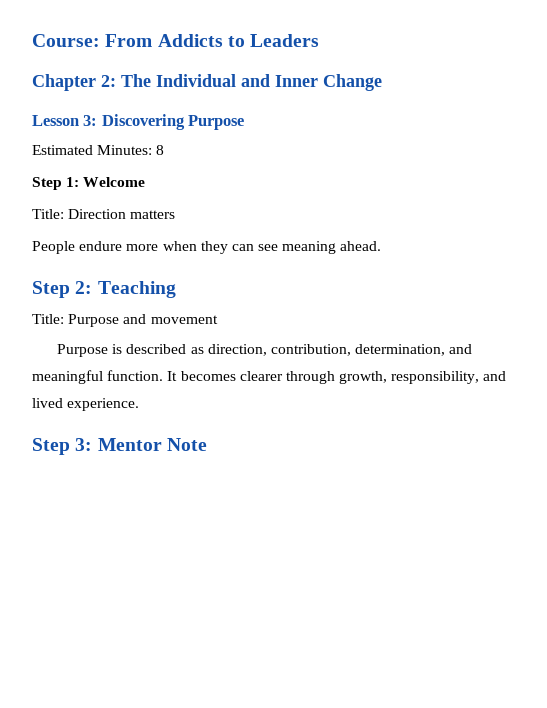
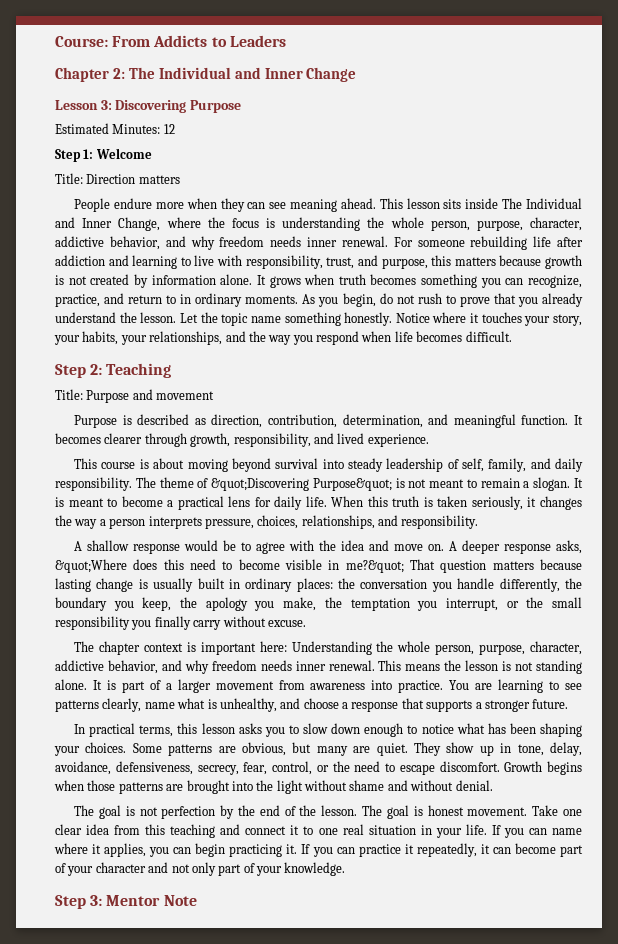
- Estimated Minutes: 8
+ Estimated Minutes: 12
+ This lesson sits inside The Individual and Inner Change, where the focus is understanding the whole person, purpose, character, addictive behavior, and why freedom needs inner renewal. For someone rebuilding life after addiction and learning to live with responsibility, trust, and purpose, this matters because growth is not created by information alone. It grows when truth becomes something you can recognize, practice, and return to in ordinary moments. As you begin, do not rush to prove that you already understand the lesson. Let the topic name something honestly. Notice where it touches your story, your habits, your relationships, and the way you respond when life becomes difficult.
+ This course is about moving beyond survival into steady leadership of self, family, and daily responsibility. The theme of &quot;Discovering Purpose&quot; is not meant to remain a slogan. It is meant to become a practical lens for daily life. When this truth is taken seriously, it changes the way a person interprets pressure, choices, relationships, and responsibility.
+ A shallow response would be to agree with the idea and move on. A deeper response asks, &quot;Where does this need to become visible in me?&quot; That question matters because lasting change is usually built in ordinary places: the conversation you handle differently, the boundary you keep, the apology you make, the temptation you interrupt, or the small responsibility you finally carry without excuse.
+ The chapter context is important here: Understanding the whole person, purpose, character, addictive behavior, and why freedom needs inner renewal. This means the lesson is not standing alone. It is part of a larger movement from awareness into practice. You are learning to see patterns clearly, name what is unhealthy, and choose a response that supports a stronger future.
+ In practical terms, this lesson asks you to slow down enough to notice what has been shaping your choices. Some patterns are obvious, but many are quiet. They show up in tone, delay, avoidance, defensiveness, secrecy, fear, control, or the need to escape discomfort. Growth begins when those patterns are brought into the light without shame and without denial.
+ The goal is not perfection by the end of the lesson. The goal is honest movement. Take one clear idea from this teaching and connect it to one real situation in your life. If you can name where it applies, you can begin practicing it. If you can practice it repeatedly, it can become part of your character and not only part of your knowledge.

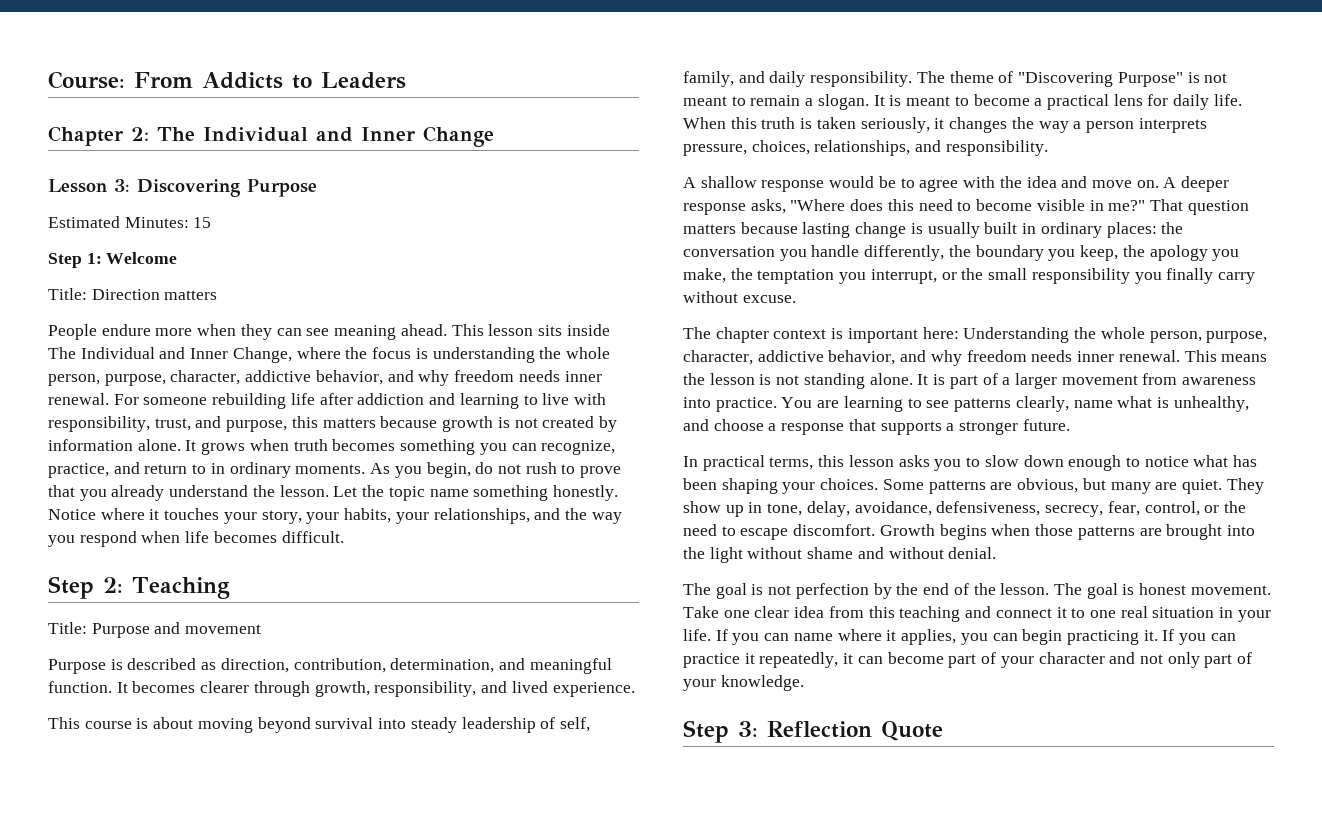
- Estimated Minutes: 12
+ Estimated Minutes: 15
- The theme of &quot;Discovering Purpose&quot; is not meant to remain a slogan.
+ The theme of "Discovering Purpose" is not meant to remain a slogan.
- A deeper response asks, &quot;Where does this need to become visible in me?&quot; That question matters because lasting change is usually built in ordinary places: the conversation you handle differently, the boundary you keep, the apology you make, the temptation you interrupt, or the small responsibility you finally carry without excuse.
+ A deeper response asks, "Where does this need to become visible in me?" That question matters because lasting change is usually built in ordinary places: the conversation you handle differently, the boundary you keep, the apology you make, the temptation you interrupt, or the small responsibility you finally carry without excuse.
- Step 3: Mentor Note
+ Step 3: Reflection Quote

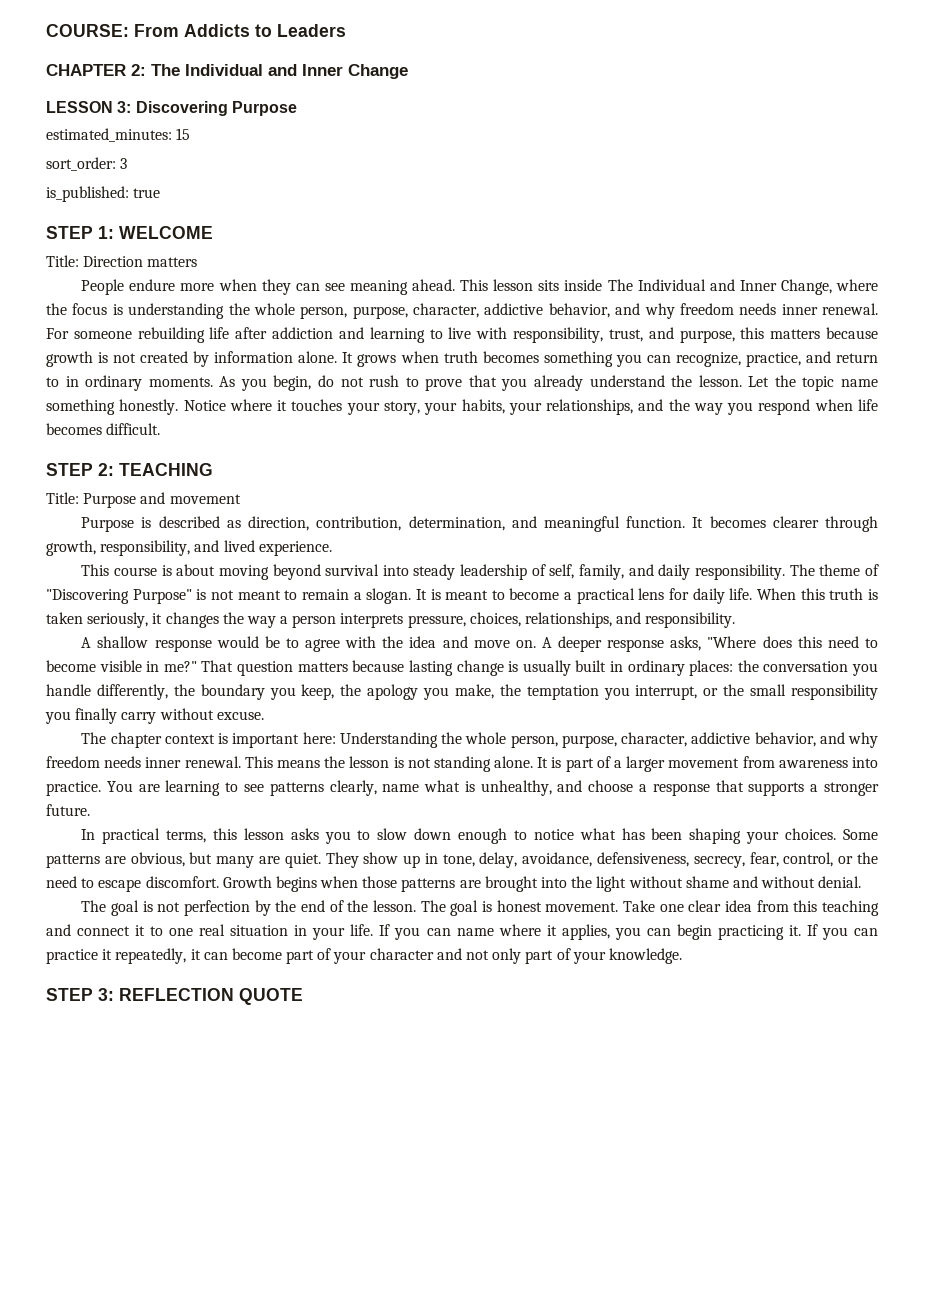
- Course: From Addicts to Leaders
+ COURSE: From Addicts to Leaders
- Chapter 2: The Individual and Inner Change
+ CHAPTER 2: The Individual and Inner Change
- Lesson 3: Discovering Purpose
+ LESSON 3: Discovering Purpose
- Estimated Minutes: 15
+ estimated_minutes: 15
- Step 1: Welcome
+ sort_order: 3
+ is_published: true
+ STEP 1: WELCOME
- Step 2: Teaching
+ STEP 2: TEACHING
- Step 3: Reflection Quote
+ STEP 3: REFLECTION QUOTE

